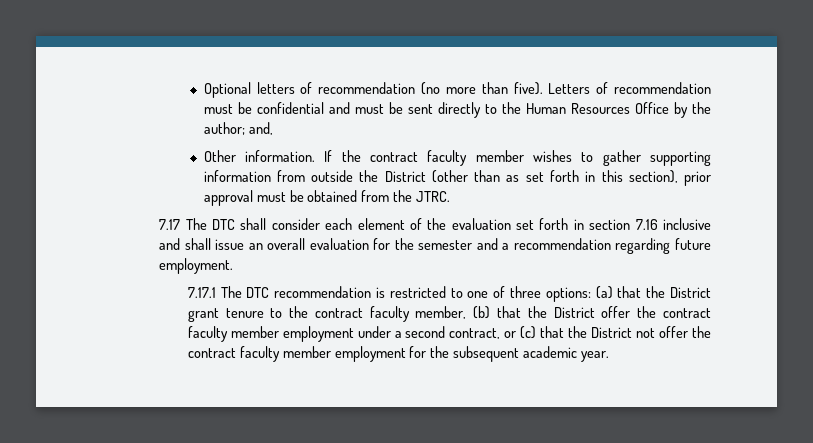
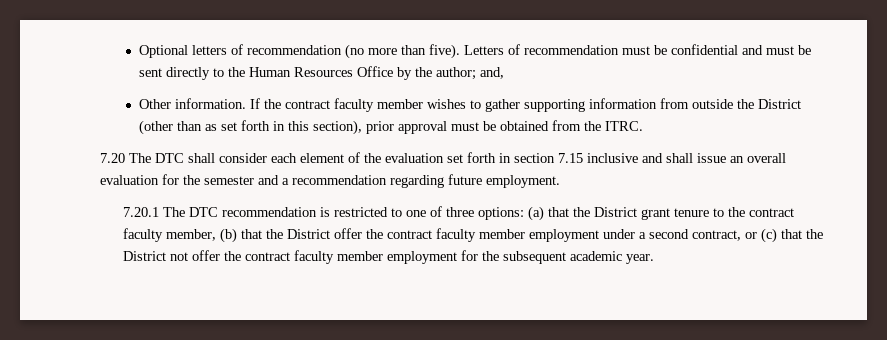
- If the contract faculty member wishes to gather supporting information from outside the District (other than as set forth in this section), prior approval must be obtained from the JTRC.
- 7.17 The DTC shall consider each element of the evaluation set forth in section 7.16 inclusive and shall issue an overall evaluation for the semester and a recommendation regarding future employment.
+ If the contract faculty member wishes to gather supporting information from outside the District (other than as set forth in this section), prior approval must be obtained from the ITRC.
+ 7.20 The DTC shall consider each element of the evaluation set forth in section 7.15 inclusive and shall issue an overall evaluation for the semester and a recommendation regarding future employment.
- 7.17.1 The DTC recommendation is restricted to one of three options: (a) that the District grant tenure to the contract faculty member, (b) that the District offer the contract faculty member employment under a second contract, or (c) that the District not offer the contract faculty member employment for the subsequent academic year.
+ 7.20.1 The DTC recommendation is restricted to one of three options: (a) that the District grant tenure to the contract faculty member, (b) that the District offer the contract faculty member employment under a second contract, or (c) that the District not offer the contract faculty member employment for the subsequent academic year.

